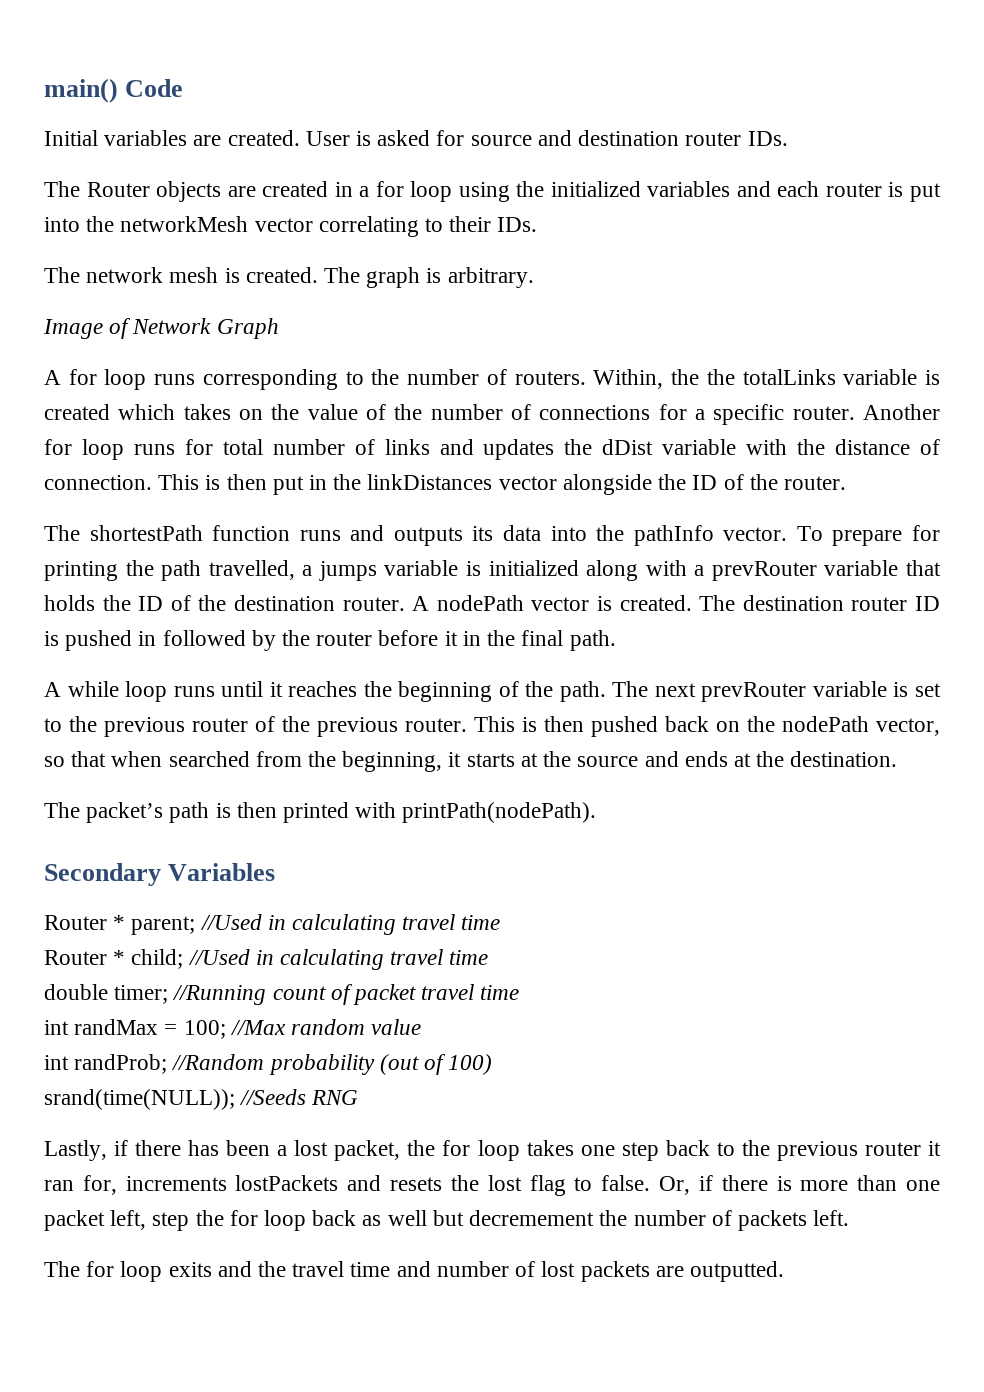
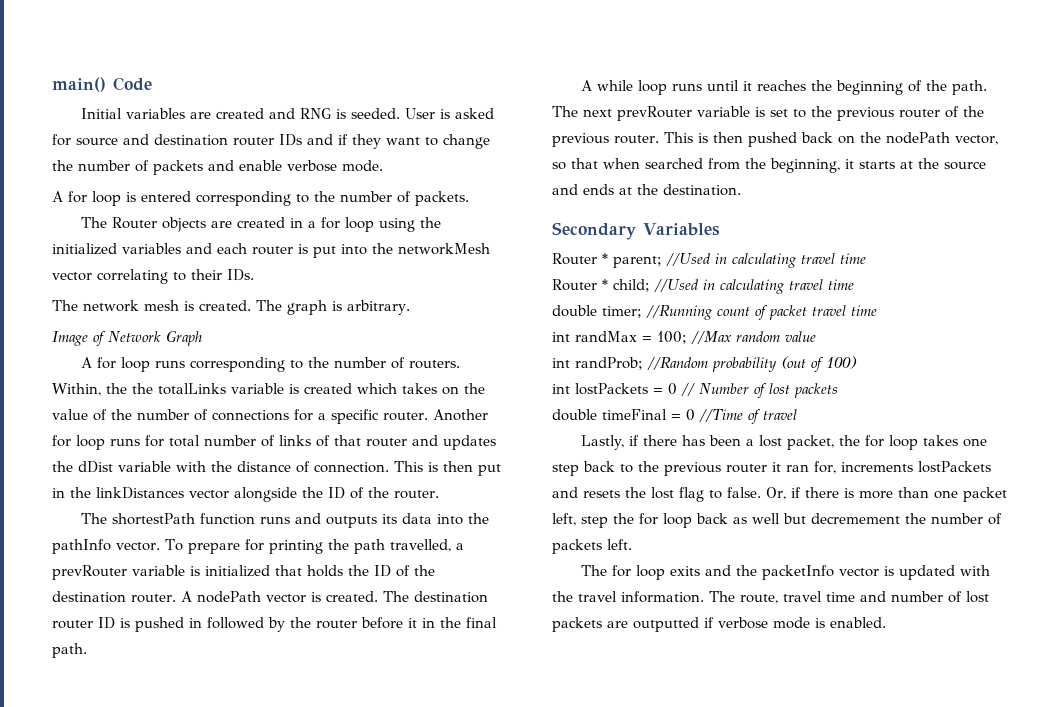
- Initial variables are created.
+ Initial variables are created and RNG is seeded.
- User is asked for source and destination router IDs.
+ User is asked for source and destination router IDs and if they want to change the number of packets and enable verbose mode.
+ A for loop is entered corresponding to the number of packets.
- Another for loop runs for total number of links and updates the dDist variable with the distance of connection.
+ Another for loop runs for total number of links of that router and updates the dDist variable with the distance of connection.
- To prepare for printing the path travelled, a jumps variable is initialized along with a prevRouter variable that holds the ID of the destination router.
+ To prepare for printing the path travelled, a prevRouter variable is initialized that holds the ID of the destination router.
- The packet’s path is then printed with printPath(nodePath).
- srand(time(NULL)); //Seeds RNG
+ int lostPackets = 0 // Number of lost packets
+ double timeFinal = 0 //Time of travel
- The for loop exits and the travel time and number of lost packets are outputted.
+ The for loop exits and the packetInfo vector is updated with the travel information. The route, travel time and number of lost packets are outputted if verbose mode is enabled.

